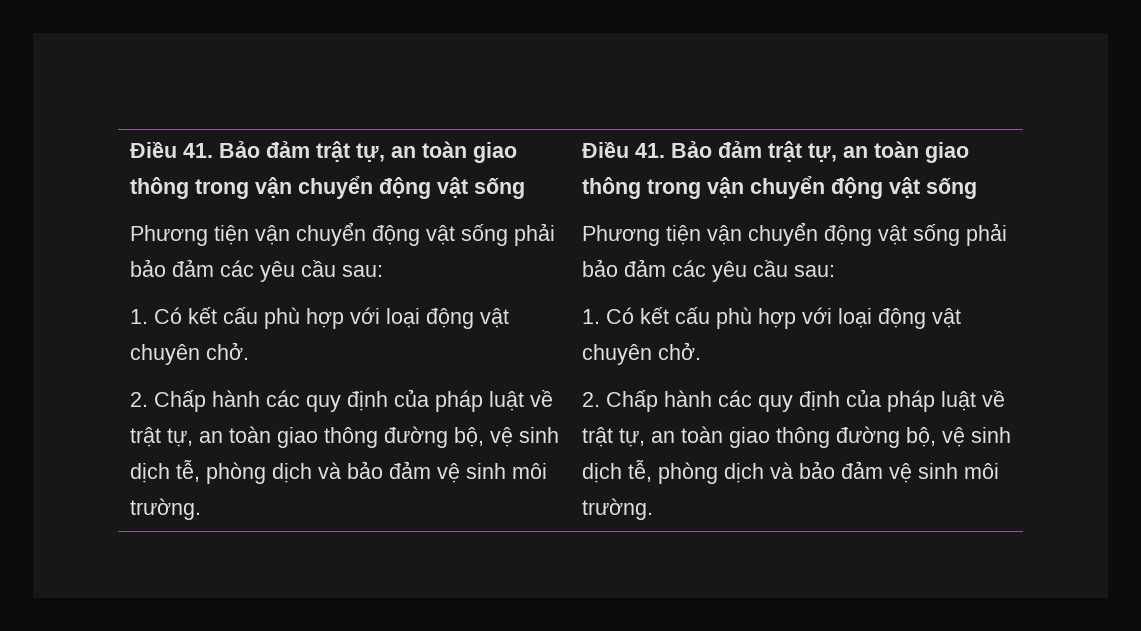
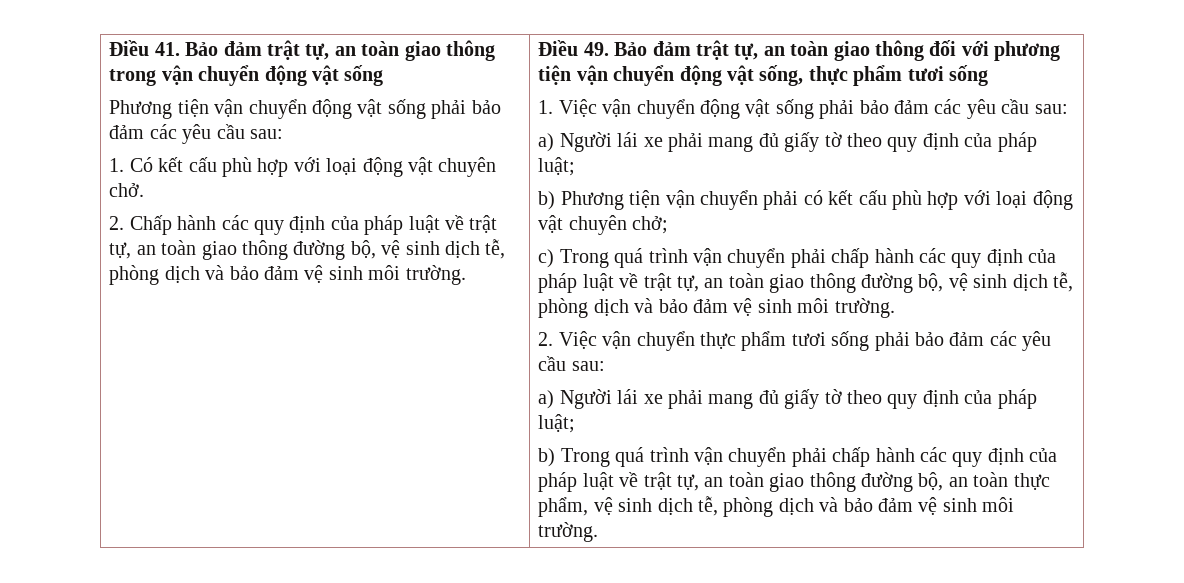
- 2. Chấp hành các quy định của pháp luật về trật tự, an toàn giao thông đường bộ, vệ sinh dịch tễ, phòng dịch và bảo đảm vệ sinh môi trường. | Điều 41. Bảo đảm trật tự, an toàn giao thông trong vận chuyển động vật sống
- Phương tiện vận chuyển động vật sống phải bảo đảm các yêu cầu sau:
- 1. Có kết cấu phù hợp với loại động vật chuyên chở.
- 2. Chấp hành các quy định của pháp luật về trật tự, an toàn giao thông đường bộ, vệ sinh dịch tễ, phòng dịch và bảo đảm vệ sinh môi trường.
+ 2. Chấp hành các quy định của pháp luật về trật tự, an toàn giao thông đường bộ, vệ sinh dịch tễ, phòng dịch và bảo đảm vệ sinh môi trường. | Điều 49. Bảo đảm trật tự, an toàn giao thông đối với phương tiện vận chuyển động vật sống, thực phẩm tươi sống
+ 1. Việc vận chuyển động vật sống phải bảo đảm các yêu cầu sau:
+ a) Người lái xe phải mang đủ giấy tờ theo quy định của pháp luật;
+ b) Phương tiện vận chuyển phải có kết cấu phù hợp với loại động vật chuyên chở;
+ c) Trong quá trình vận chuyển phải chấp hành các quy định của pháp luật về trật tự, an toàn giao thông đường bộ, vệ sinh dịch tễ, phòng dịch và bảo đảm vệ sinh môi trường.
+ 2. Việc vận chuyển thực phẩm tươi sống phải bảo đảm các yêu cầu sau:
+ a) Người lái xe phải mang đủ giấy tờ theo quy định của pháp luật;
+ b) Trong quá trình vận chuyển phải chấp hành các quy định của pháp luật về trật tự, an toàn giao thông đường bộ, an toàn thực phẩm, vệ sinh dịch tễ, phòng dịch và bảo đảm vệ sinh môi trường.

